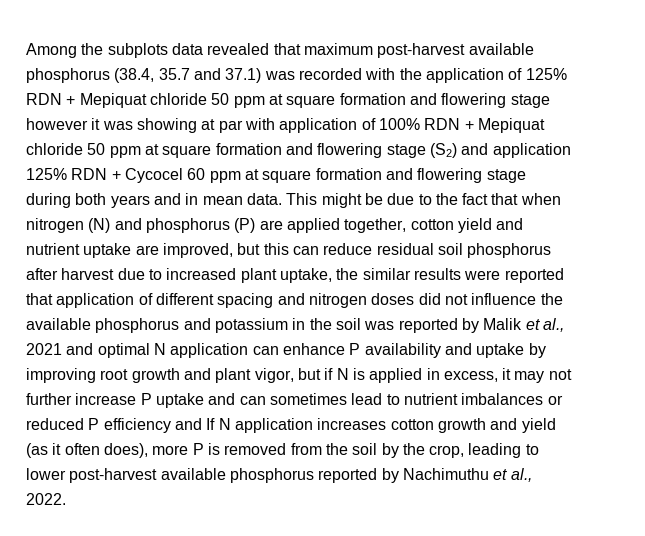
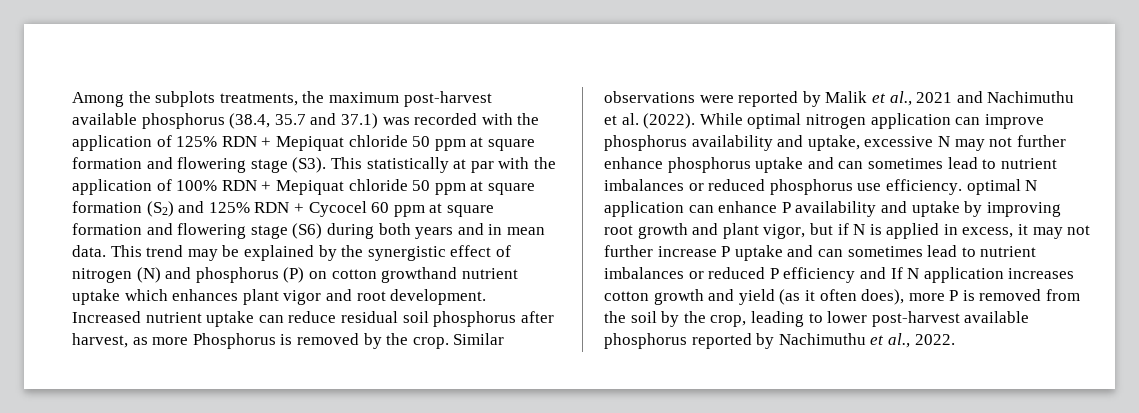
- Among the subplots data revealed that maximum post-harvest available phosphorus (38.4, 35.7 and 37.1) was recorded with the application of 125% RDN + Mepiquat chloride 50 ppm at square formation and flowering stage however it was showing at par with application of 100% RDN + Mepiquat chloride 50 ppm at square formation and flowering stage (S2) and application 125% RDN + Cycocel 60 ppm at square formation and flowering stage during both years and in mean data.
+ Among the subplots treatments, the maximum post-harvest available phosphorus (38.4, 35.7 and 37.1) was recorded with the application of 125% RDN + Mepiquat chloride 50 ppm at square formation and flowering stage (S3). This statistically at par with the application of 100% RDN + Mepiquat chloride 50 ppm at square formation (S2) and 125% RDN + Cycocel 60 ppm at square formation and flowering stage (S6) during both years and in mean data.
- This might be due to the fact that when nitrogen (N) and phosphorus (P) are applied together, cotton yield and nutrient uptake are improved, but this can reduce residual soil phosphorus after harvest due to increased plant uptake, the similar results were reported that application of different spacing and nitrogen doses did not influence the available phosphorus and potassium in the soil was reported by Malik et al., 2021 and optimal N application can enhance P availability and uptake by improving root growth and plant vigor, but if N is applied in excess, it may not further increase P uptake and can sometimes lead to nutrient imbalances or reduced P efficiency and If N application increases cotton growth and yield (as it often does), more P is removed from the soil by the crop, leading to lower post-harvest available phosphorus reported by Nachimuthu et al., 2022.
+ This trend may be explained by the synergistic effect of nitrogen (N) and phosphorus (P) on cotton growthand nutrient uptake which enhances plant vigor and root development. Increased nutrient uptake can reduce residual soil phosphorus after harvest, as more Phosphorus is removed by the crop. Similar observations were reported by Malik et al., 2021 and Nachimuthu et al. (2022). While optimal nitrogen application can improve phosphorus availability and uptake, excessive N may not further enhance phosphorus uptake and can sometimes lead to nutrient imbalances or reduced phosphorus use efficiency. optimal N application can enhance P availability and uptake by improving root growth and plant vigor, but if N is applied in excess, it may not further increase P uptake and can sometimes lead to nutrient imbalances or reduced P efficiency and If N application increases cotton growth and yield (as it often does), more P is removed from the soil by the crop, leading to lower post-harvest available phosphorus reported by Nachimuthu et al., 2022.

